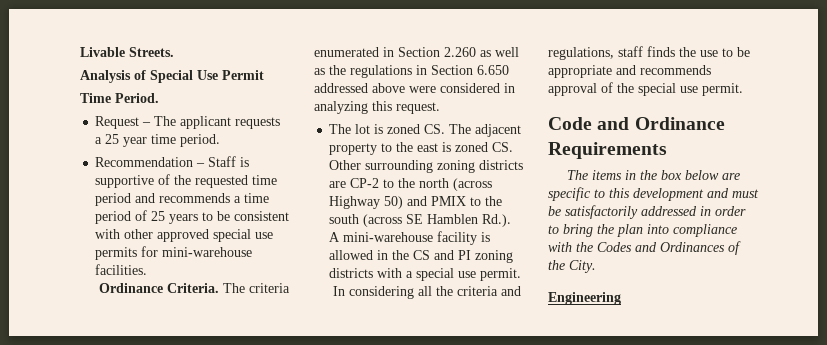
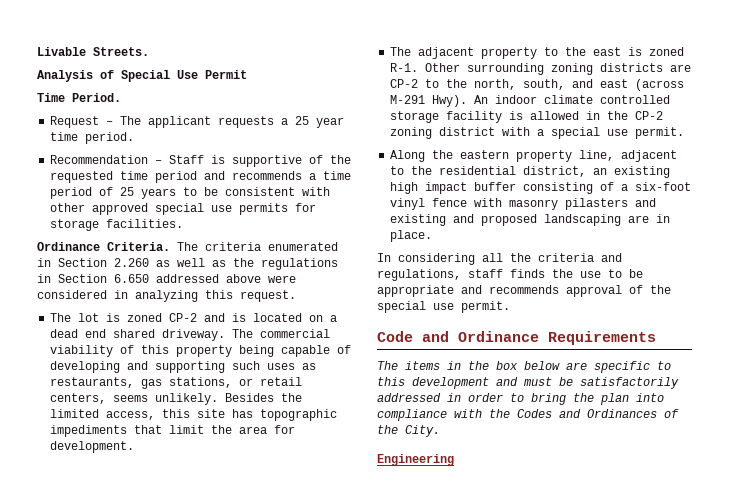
- Recommendation – Staff is supportive of the requested time period and recommends a time period of 25 years to be consistent with other approved special use permits for mini-warehouse facilities.
+ Recommendation – Staff is supportive of the requested time period and recommends a time period of 25 years to be consistent with other approved special use permits for storage facilities.
- The lot is zoned CS. The adjacent property to the east is zoned CS. Other surrounding zoning districts are CP-2 to the north (across Highway 50) and PMIX to the south (across SE Hamblen Rd.). A mini-warehouse facility is allowed in the CS and PI zoning districts with a special use permit.
+ The lot is zoned CP-2 and is located on a dead end shared driveway. The commercial viability of this property being capable of developing and supporting such uses as restaurants, gas stations, or retail centers, seems unlikely. Besides the limited access, this site has topographic impediments that limit the area for development.
+ The adjacent property to the east is zoned R-1. Other surrounding zoning districts are CP-2 to the north, south, and east (across M-291 Hwy). An indoor climate controlled storage facility is allowed in the CP-2 zoning district with a special use permit.
+ Along the eastern property line, adjacent to the residential district, an existing high impact buffer consisting of a six-foot vinyl fence with masonry pilasters and existing and proposed landscaping are in place.

